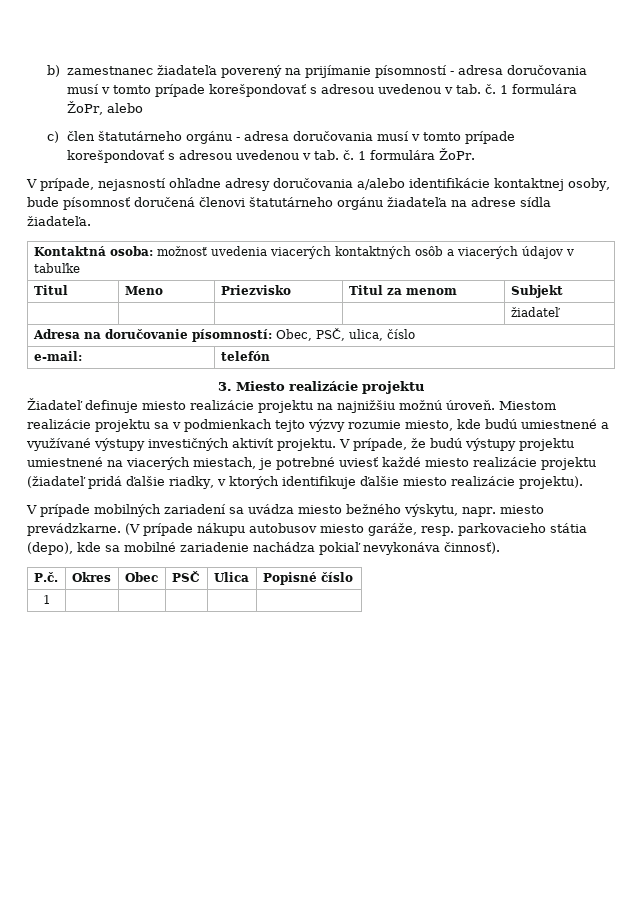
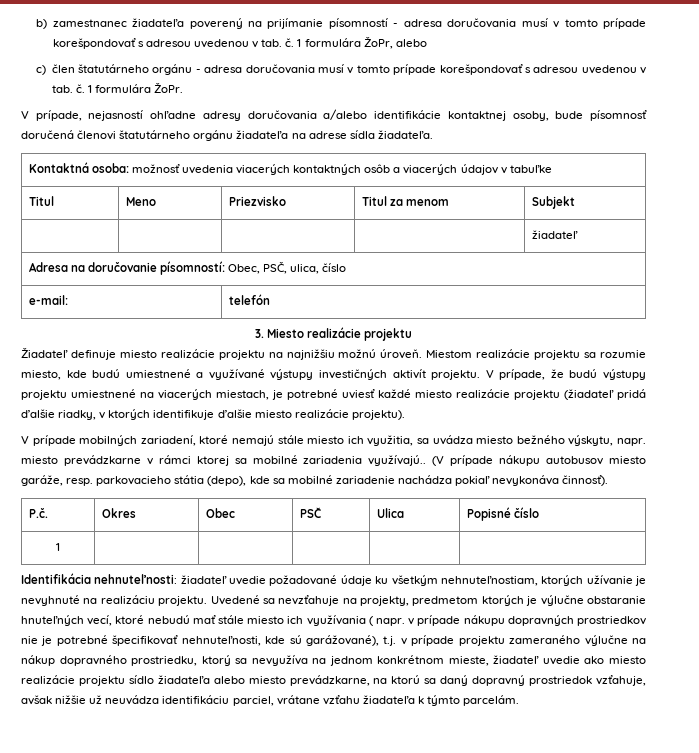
- Miestom realizácie projektu sa v podmienkach tejto výzvy rozumie miesto, kde budú umiestnené a využívané výstupy investičných aktivít projektu.
+ Miestom realizácie projektu sa rozumie miesto, kde budú umiestnené a využívané výstupy investičných aktivít projektu.
- V prípade mobilných zariadení sa uvádza miesto bežného výskytu, napr. miesto prevádzkarne.
+ V prípade mobilných zariadení, ktoré nemajú stále miesto ich využitia, sa uvádza miesto bežného výskytu, napr. miesto prevádzkarne v rámci ktorej sa mobilné zariadenia využívajú..
+ Identifikácia nehnuteľnosti: žiadateľ uvedie požadované údaje ku všetkým nehnuteľnostiam, ktorých užívanie je nevyhnuté na realizáciu projektu. Uvedené sa nevzťahuje na projekty, predmetom ktorých je výlučne obstaranie hnuteľných vecí, ktoré nebudú mať stále miesto ich využívania ( napr. v prípade nákupu dopravných prostriedkov nie je potrebné špecifikovať nehnuteľnosti, kde sú garážované), t.j. v prípade projektu zameraného výlučne na nákup dopravného prostriedku, ktorý sa nevyužíva na jednom konkrétnom mieste, žiadateľ uvedie ako miesto realizácie projektu sídlo žiadateľa alebo miesto prevádzkarne, na ktorú sa daný dopravný prostriedok vzťahuje, avšak nižšie už neuvádza identifikáciu parciel, vrátane vzťahu žiadateľa k týmto parcelám.

